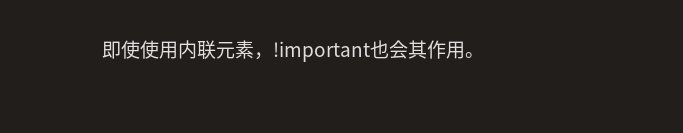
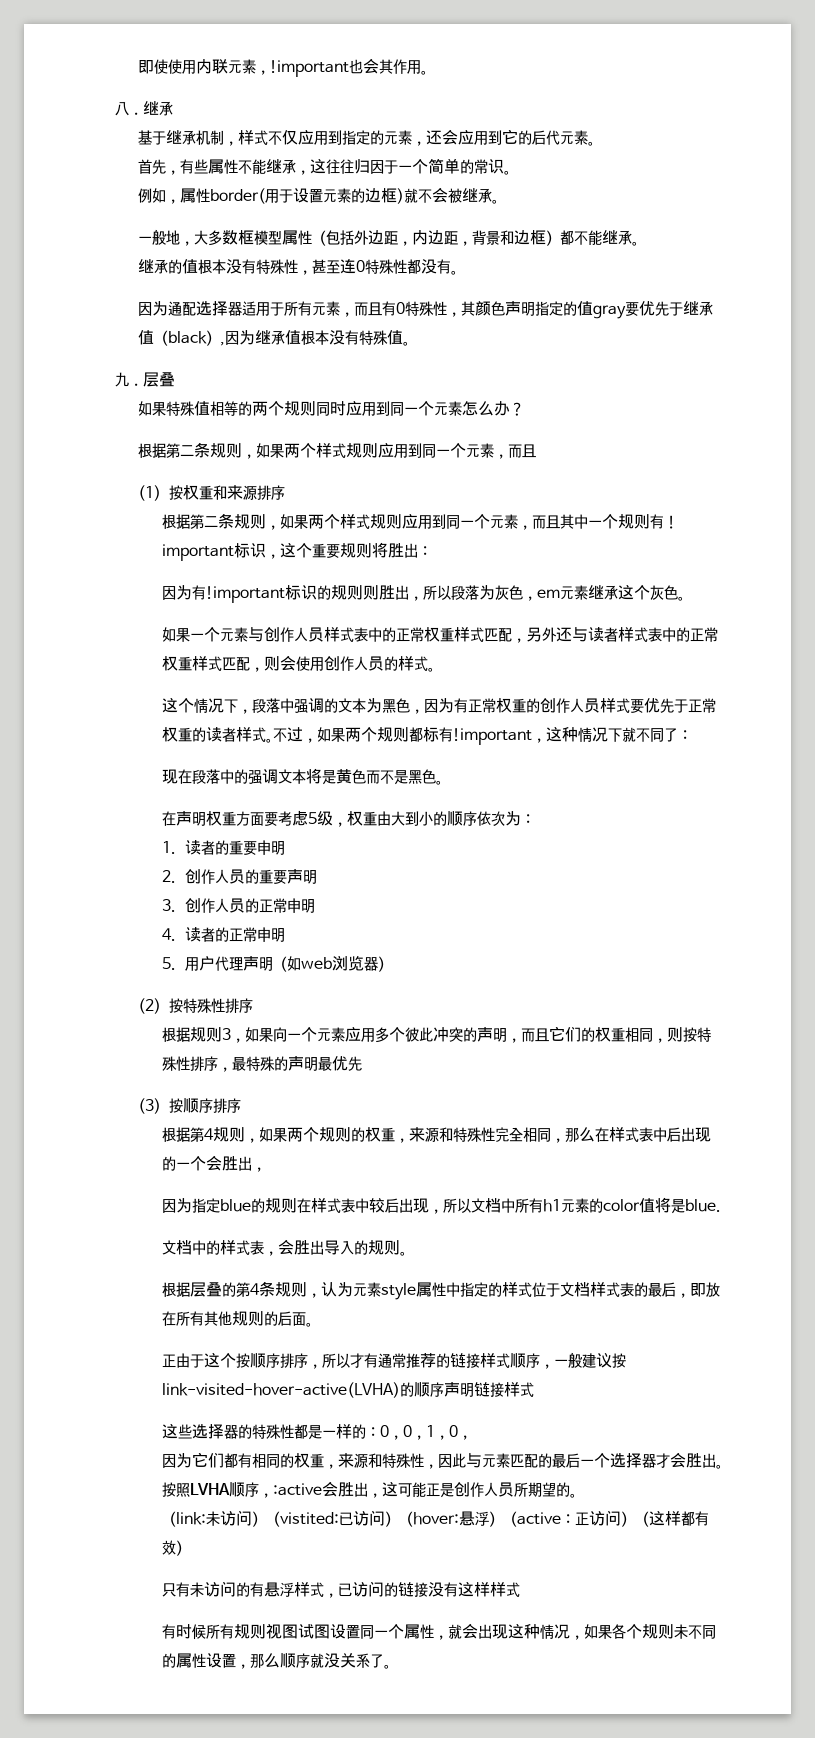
+ 八．继承
+ 基于继承机制，样式不仅应用到指定的元素，还会应用到它的后代元素。
+ 首先，有些属性不能继承，这往往归因于一个简单的常识。
+ 例如，属性border(用于设置元素的边框)就不会被继承。
+ 一般地，大多数框模型属性（包括外边距，内边距，背景和边框）都不能继承。
+ 继承的值根本没有特殊性，甚至连0特殊性都没有。
+ 因为通配选择器适用于所有元素，而且有0特殊性，其颜色声明指定的值gray要优先于继承值（black）,因为继承值根本没有特殊值。
+ 九．层叠
+ 如果特殊值相等的两个规则同时应用到同一个元素怎么办？
+ 根据第二条规则，如果两个样式规则应用到同一个元素，而且
+ (1)按权重和来源排序
+ 根据第二条规则，如果两个样式规则应用到同一个元素，而且其中一个规则有！important标识，这个重要规则将胜出：
+ 因为有!important标识的规则则胜出，所以段落为灰色，em元素继承这个灰色。
+ 如果一个元素与创作人员样式表中的正常权重样式匹配，另外还与读者样式表中的正常权重样式匹配，则会使用创作人员的样式。
+ 这个情况下，段落中强调的文本为黑色，因为有正常权重的创作人员样式要优先于正常权重的读者样式。不过，如果两个规则都标有!important，这种情况下就不同了：
+ 现在段落中的强调文本将是黄色而不是黑色。
+ 在声明权重方面要考虑5级，权重由大到小的顺序依次为：
+ 1.读者的重要申明
+ 2.创作人员的重要声明
+ 3.创作人员的正常申明
+ 4.读者的正常申明
+ 5.用户代理声明（如web浏览器）
+ (2)按特殊性排序
+ 根据规则3，如果向一个元素应用多个彼此冲突的声明，而且它们的权重相同，则按特殊性排序，最特殊的声明最优先
+ (3)按顺序排序
+ 根据第4规则，如果两个规则的权重，来源和特殊性完全相同，那么在样式表中后出现的一个会胜出，
+ 因为指定blue的规则在样式表中较后出现，所以文档中所有h1元素的color值将是blue.
+ 文档中的样式表，会胜出导入的规则。
+ 根据层叠的第4条规则，认为元素style属性中指定的样式位于文档样式表的最后，即放在所有其他规则的后面。
+ 正由于这个按顺序排序，所以才有通常推荐的链接样式顺序，一般建议按link-visited-hover-active(LVHA)的顺序声明链接样式
+ 这些选择器的特殊性都是一样的：0，0，1，0，
+ 因为它们都有相同的权重，来源和特殊性，因此与元素匹配的最后一个选择器才会胜出。按照LVHA顺序，:active会胜出，这可能正是创作人员所期望的。
+ （link:未访问）（vistited:已访问）（hover:悬浮）（active：正访问）（这样都有效）
+ 只有未访问的有悬浮样式，已访问的链接没有这样样式
+ 有时候所有规则视图试图设置同一个属性，就会出现这种情况，如果各个规则未不同的属性设置，那么顺序就没关系了。

